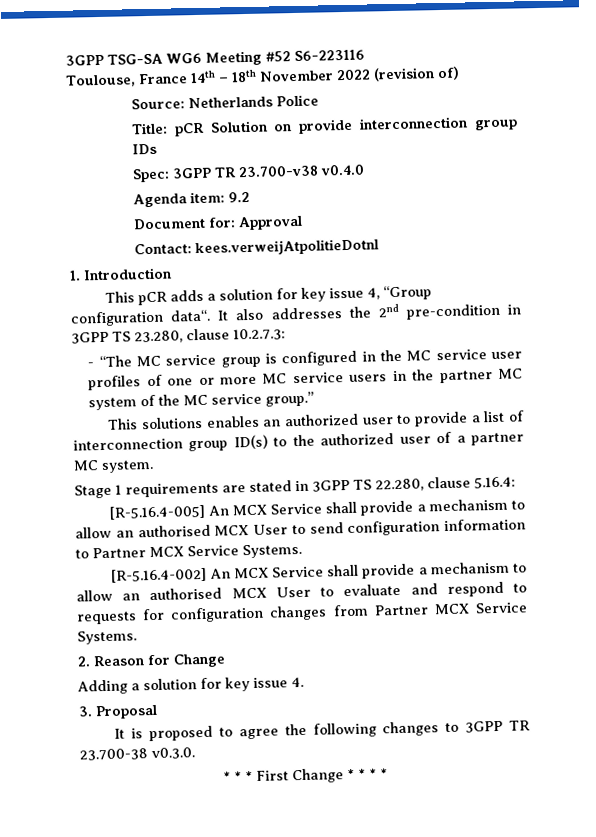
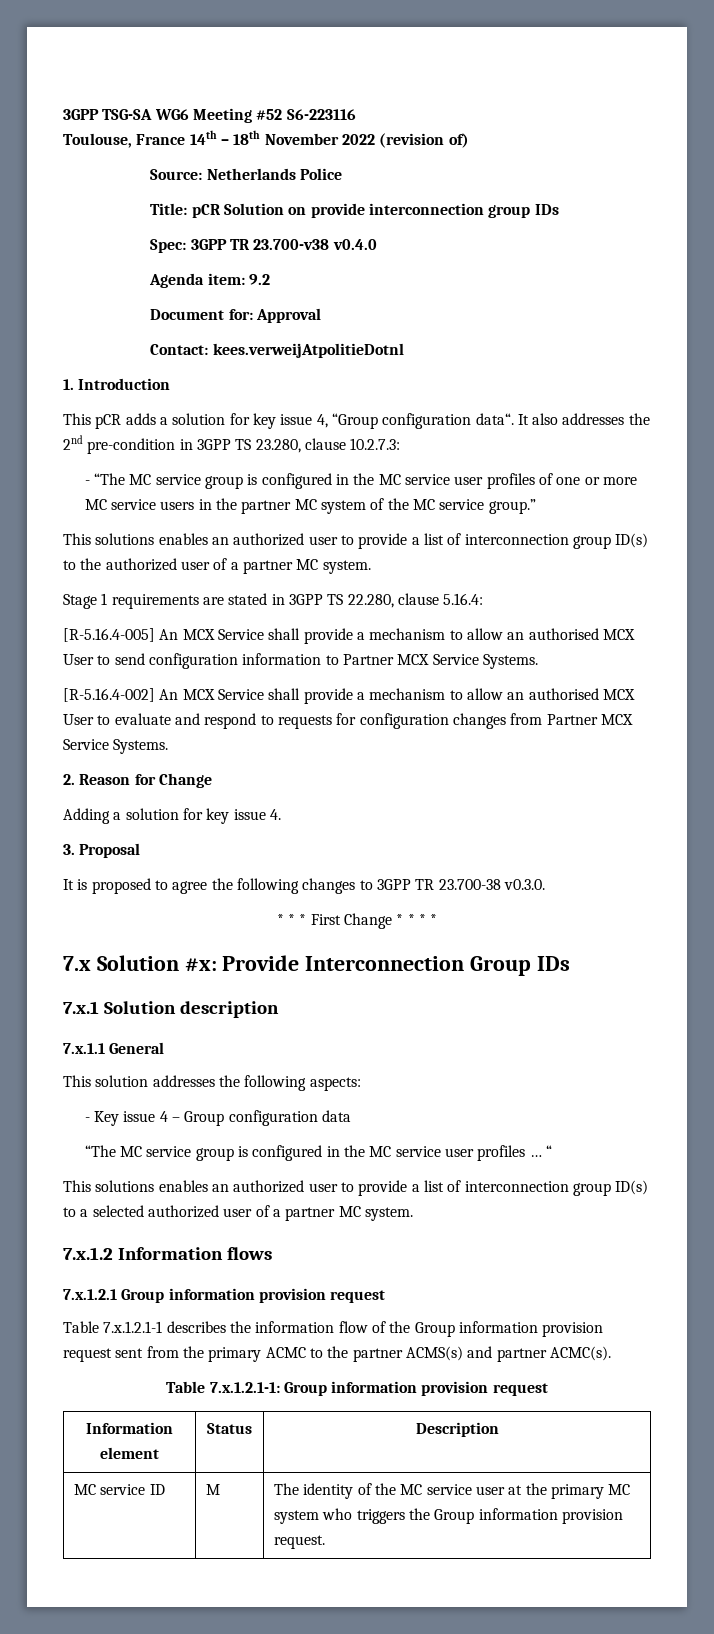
+ 7.x Solution #x: Provide Interconnection Group IDs
+ 7.x.1 Solution description
+ 7.x.1.1 General
+ This solution addresses the following aspects:
+ - Key issue 4 – Group configuration data
+ “The MC service group is configured in the MC service user profiles … “
+ This solutions enables an authorized user to provide a list of interconnection group ID(s) to a selected authorized user of a partner MC system.
+ 7.x.1.2 Information flows
+ 7.x.1.2.1 Group information provision request
+ Table 7.x.1.2.1-1 describes the information flow of the Group information provision request sent from the primary ACMC to the partner ACMS(s) and partner ACMC(s).
+ Table 7.x.1.2.1-1: Group information provision request
+ Information element | Status | Description
+ MC service ID | M | The identity of the MC service user at the primary MC system who triggers the Group information provision request.

